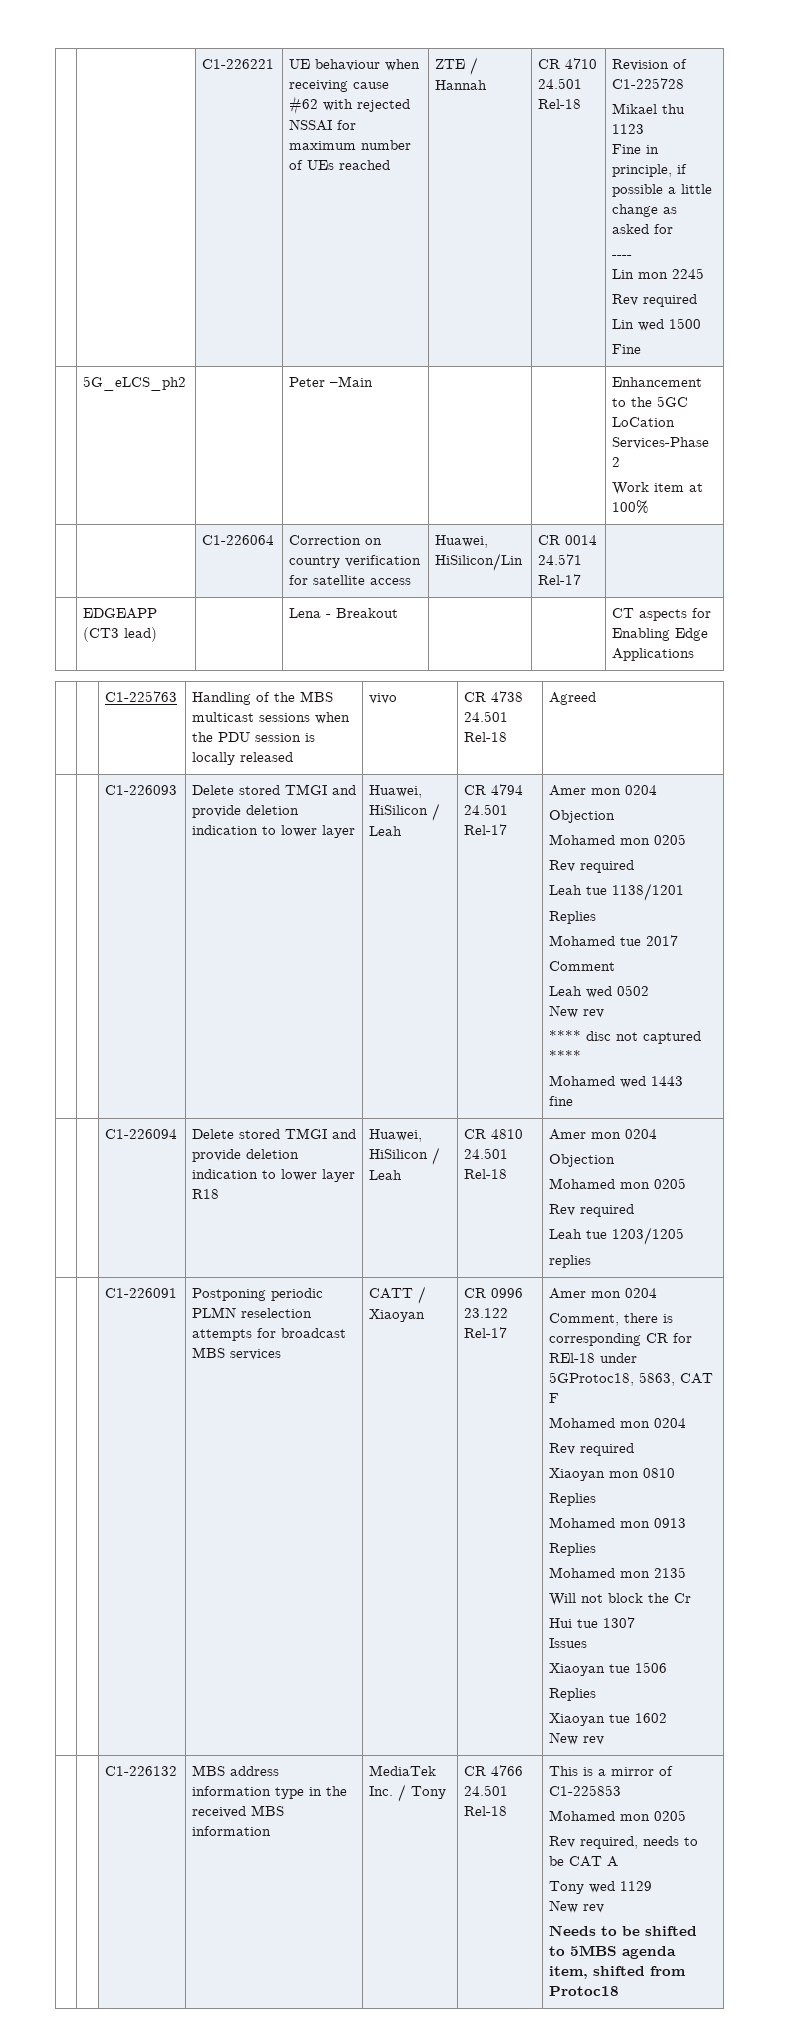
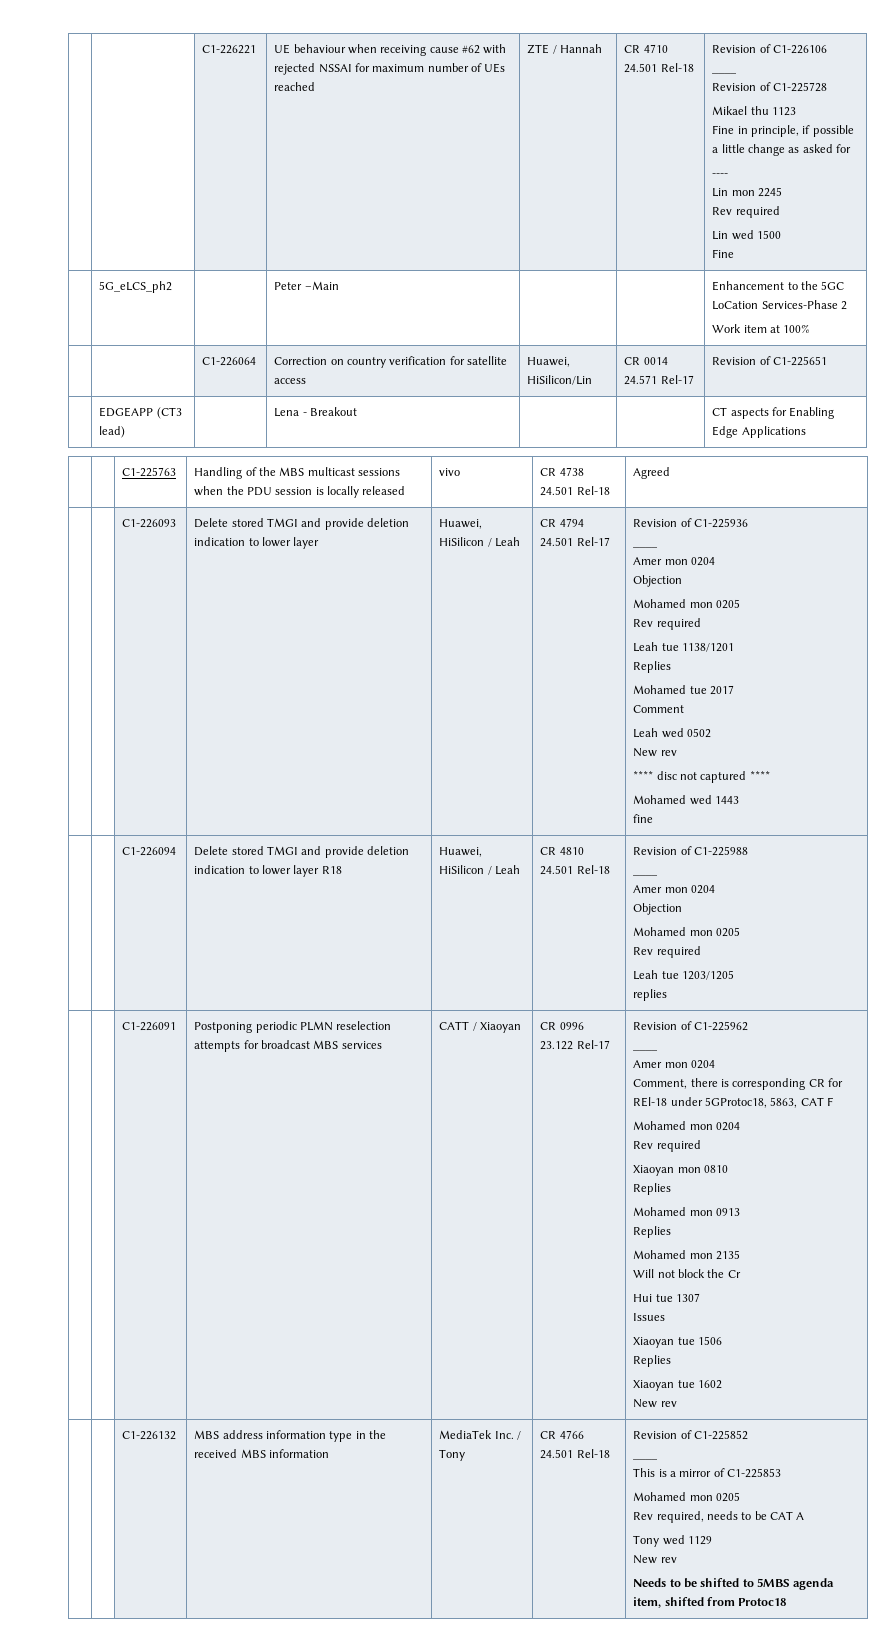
+ Revision of C1-226106
+ ____
- | | C1-226064 | Correction on country verification for satellite access | Huawei, HiSilicon/Lin | CR 0014 24.571 Rel-17 |
+ | | C1-226064 | Correction on country verification for satellite access | Huawei, HiSilicon/Lin | CR 0014 24.571 Rel-17 | Revision of C1-225651
+ Revision of C1-225936
+ ____
- | | C1-226094 | Delete stored TMGI and provide deletion indication to lower layer R18 | Huawei, HiSilicon / Leah | CR 4810 24.501 Rel-18 | Amer mon 0204
+ | | C1-226094 | Delete stored TMGI and provide deletion indication to lower layer R18 | Huawei, HiSilicon / Leah | CR 4810 24.501 Rel-18 | Revision of C1-225988
+ ____
+ Amer mon 0204
+ Revision of C1-225962
+ ____
+ Revision of C1-225852
+ ____

